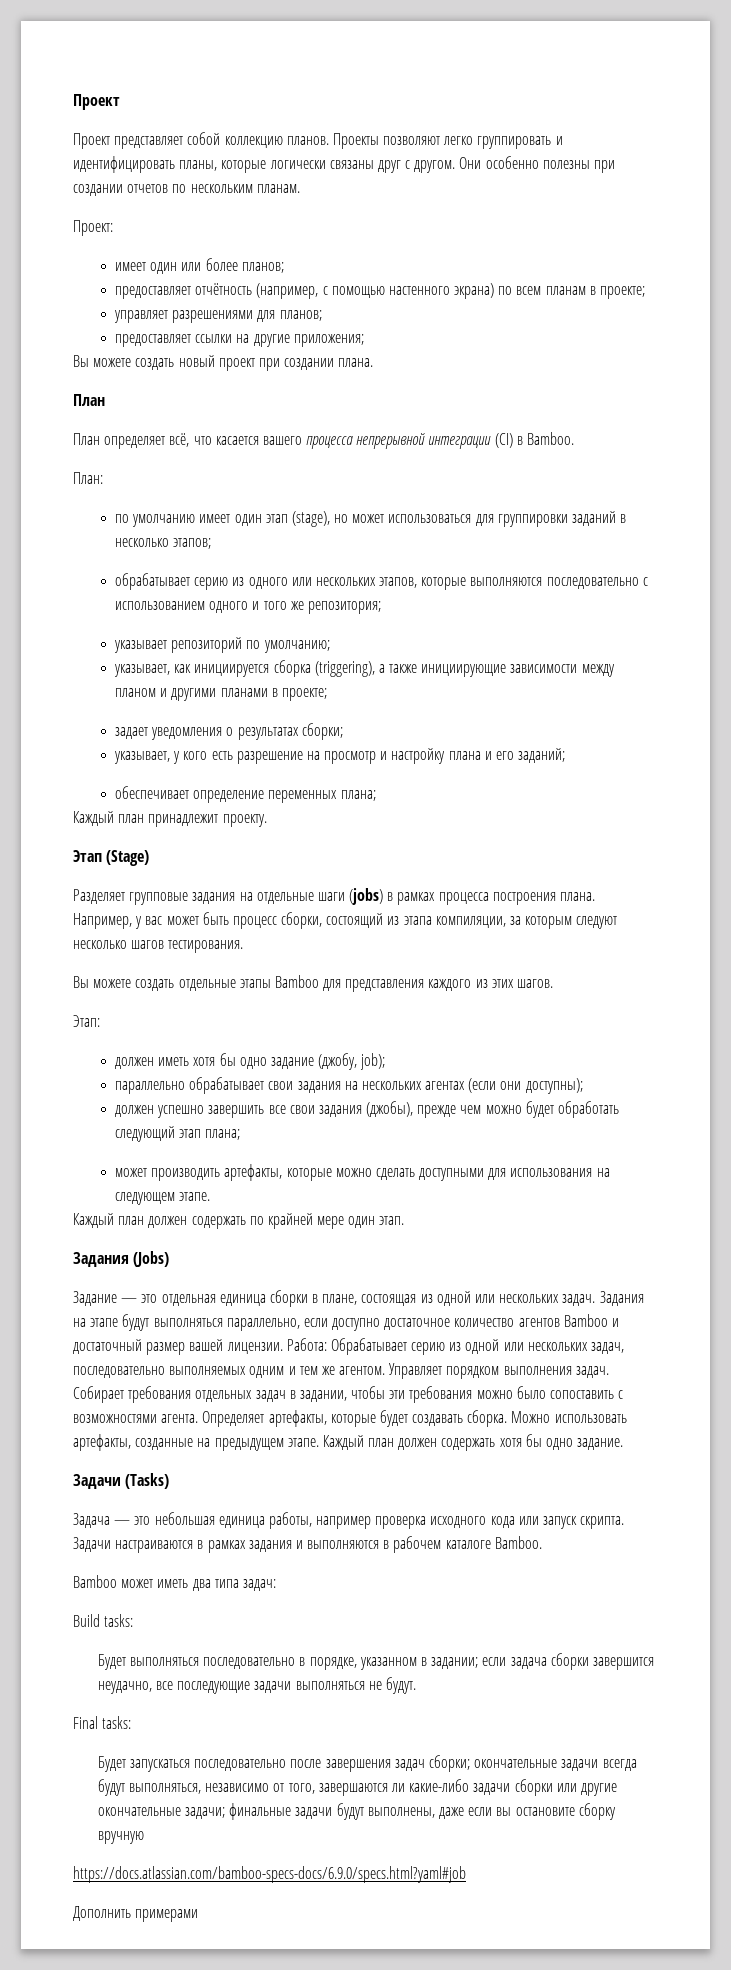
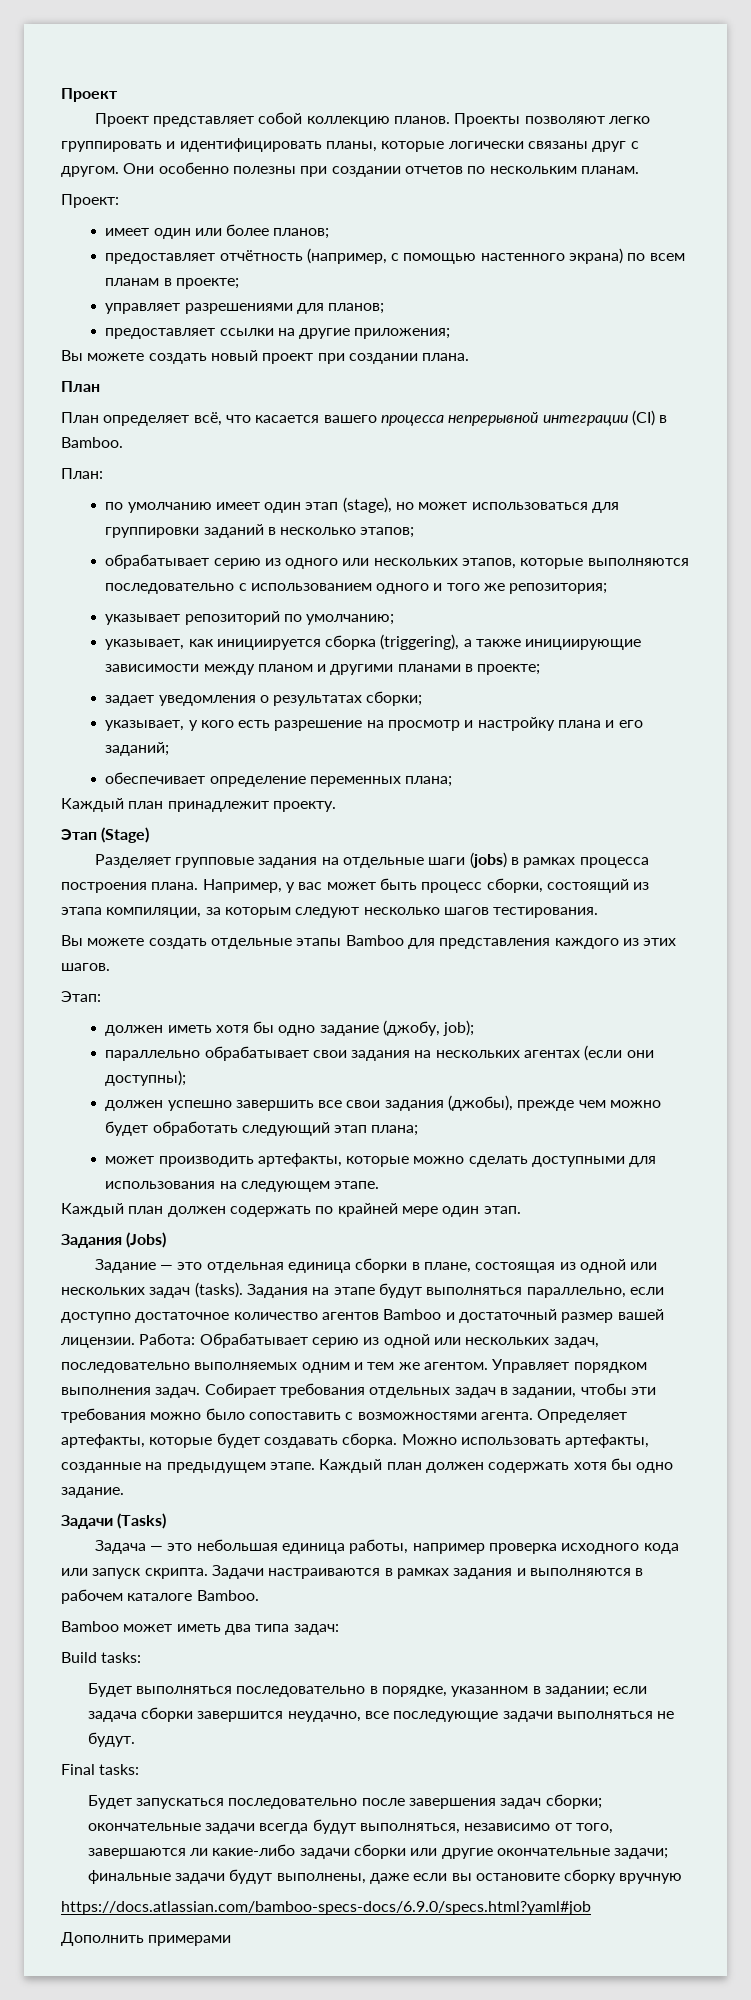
- Задание — это отдельная единица сборки в плане, состоящая из одной или нескольких задач.
+ Задание — это отдельная единица сборки в плане, состоящая из одной или нескольких задач (tasks).

